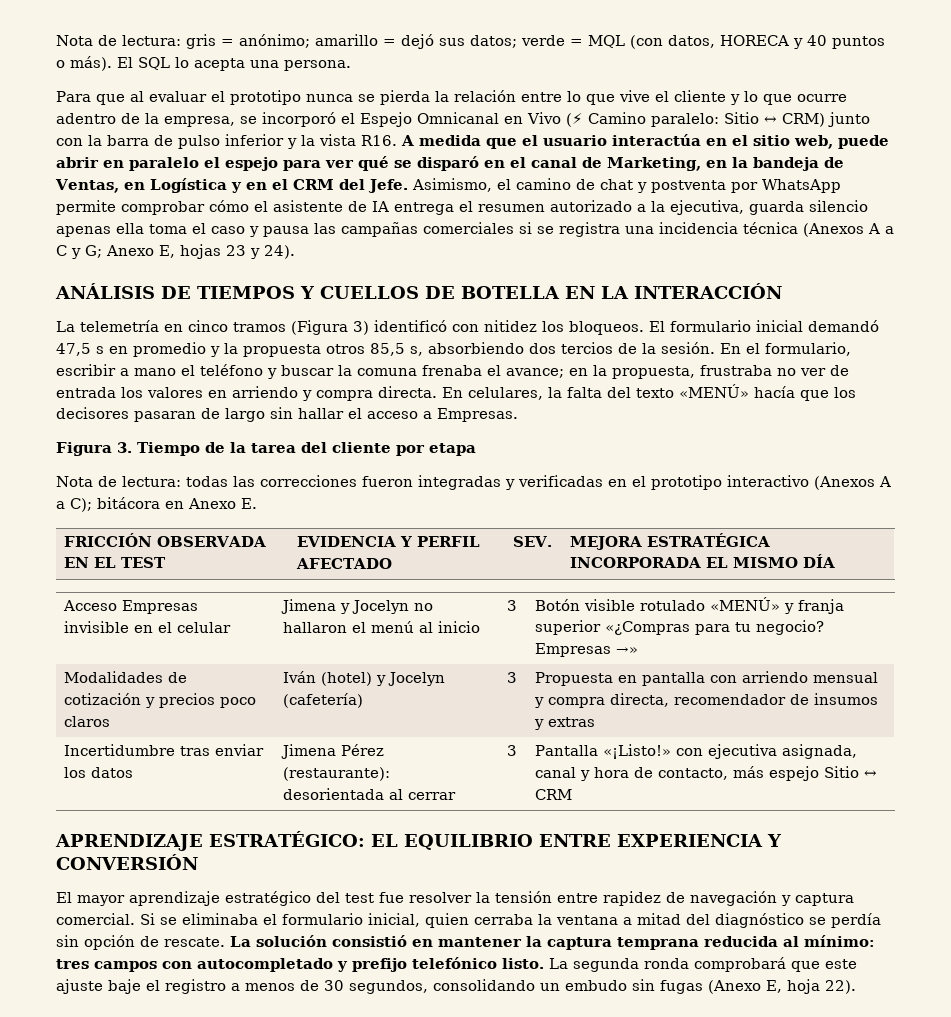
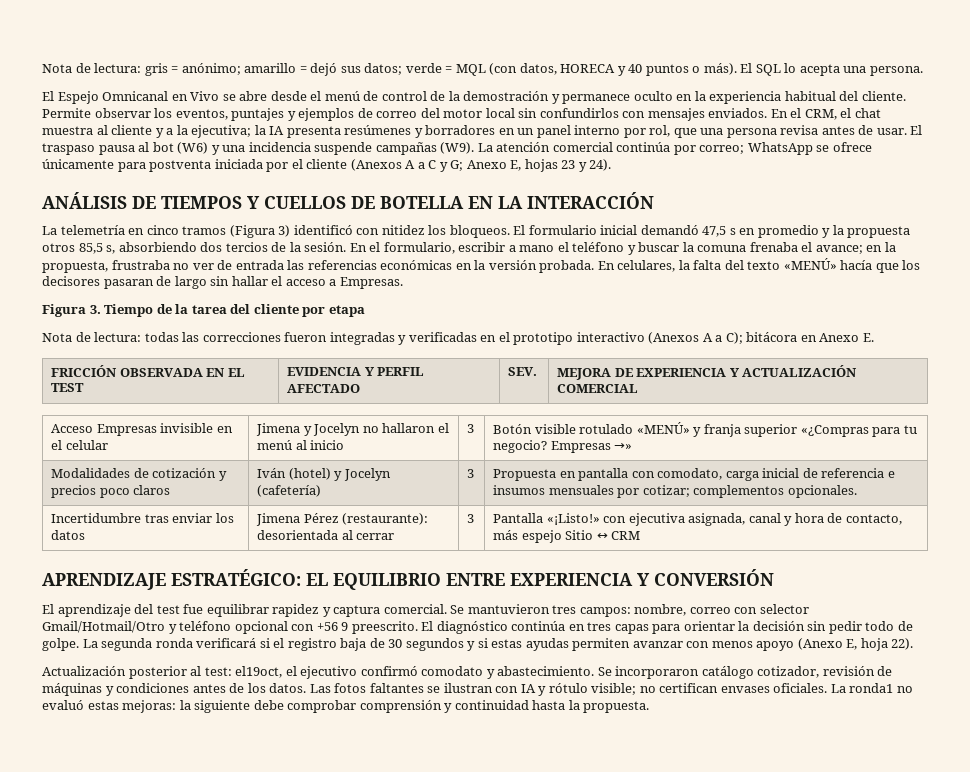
- Para que al evaluar el prototipo nunca se pierda la relación entre lo que vive el cliente y lo que ocurre adentro de la empresa, se incorporó el Espejo Omnicanal en Vivo (⚡ Camino paralelo: Sitio ↔ CRM) junto con la barra de pulso inferior y la vista R16. A medida que el usuario interactúa en el sitio web, puede abrir en paralelo el espejo para ver qué se disparó en el canal de Marketing, en la bandeja de Ventas, en Logística y en el CRM del Jefe. Asimismo, el camino de chat y postventa por WhatsApp permite comprobar cómo el asistente de IA entrega el resumen autorizado a la ejecutiva, guarda silencio apenas ella toma el caso y pausa las campañas comerciales si se registra una incidencia técnica (Anexos A a C y G; Anexo E, hojas 23 y 24).
+ El Espejo Omnicanal en Vivo se abre desde el menú de control de la demostración y permanece oculto en la experiencia habitual del cliente. Permite observar los eventos, puntajes y ejemplos de correo del motor local sin confundirlos con mensajes enviados. En el CRM, el chat muestra al cliente y a la ejecutiva; la IA presenta resúmenes y borradores en un panel interno por rol, que una persona revisa antes de usar. El traspaso pausa al bot (W6) y una incidencia suspende campañas (W9). La atención comercial continúa por correo; WhatsApp se ofrece únicamente para postventa iniciada por el cliente (Anexos A a C y G; Anexo E, hojas 23 y 24).
- En el formulario, escribir a mano el teléfono y buscar la comuna frenaba el avance; en la propuesta, frustraba no ver de entrada los valores en arriendo y compra directa.
+ En el formulario, escribir a mano el teléfono y buscar la comuna frenaba el avance; en la propuesta, frustraba no ver de entrada las referencias económicas en la versión probada.
- FRICCIÓN OBSERVADA EN EL TEST | EVIDENCIA Y PERFIL AFECTADO | SEV. | MEJORA ESTRATÉGICA INCORPORADA EL MISMO DÍA
+ FRICCIÓN OBSERVADA EN EL TEST | EVIDENCIA Y PERFIL AFECTADO | SEV. | MEJORA DE EXPERIENCIA Y ACTUALIZACIÓN COMERCIAL
- Modalidades de cotización y precios poco claros | Iván (hotel) y Jocelyn (cafetería) | 3 | Propuesta en pantalla con arriendo mensual y compra directa, recomendador de insumos y extras
+ Modalidades de cotización y precios poco claros | Iván (hotel) y Jocelyn (cafetería) | 3 | Propuesta en pantalla con comodato, carga inicial de referencia e insumos mensuales por cotizar; complementos opcionales.
- El mayor aprendizaje estratégico del test fue resolver la tensión entre rapidez de navegación y captura comercial. Si se eliminaba el formulario inicial, quien cerraba la ventana a mitad del diagnóstico se perdía sin opción de rescate. La solución consistió en mantener la captura temprana reducida al mínimo: tres campos con autocompletado y prefijo telefónico listo. La segunda ronda comprobará que este ajuste baje el registro a menos de 30 segundos, consolidando un embudo sin fugas (Anexo E, hoja 22).
+ El aprendizaje del test fue equilibrar rapidez y captura comercial. Se mantuvieron tres campos: nombre, correo con selector Gmail/Hotmail/Otro y teléfono opcional con +56 9 preescrito. El diagnóstico continúa en tres capas para orientar la decisión sin pedir todo de golpe. La segunda ronda verificará si el registro baja de 30 segundos y si estas ayudas permiten avanzar con menos apoyo (Anexo E, hoja 22).
+ Actualización posterior al test: el19oct, el ejecutivo confirmó comodato y abastecimiento. Se incorporaron catálogo cotizador, revisión de máquinas y condiciones antes de los datos. Las fotos faltantes se ilustran con IA y rótulo visible; no certifican envases oficiales. La ronda1 no evaluó estas mejoras: la siguiente debe comprobar comprensión y continuidad hasta la propuesta.

